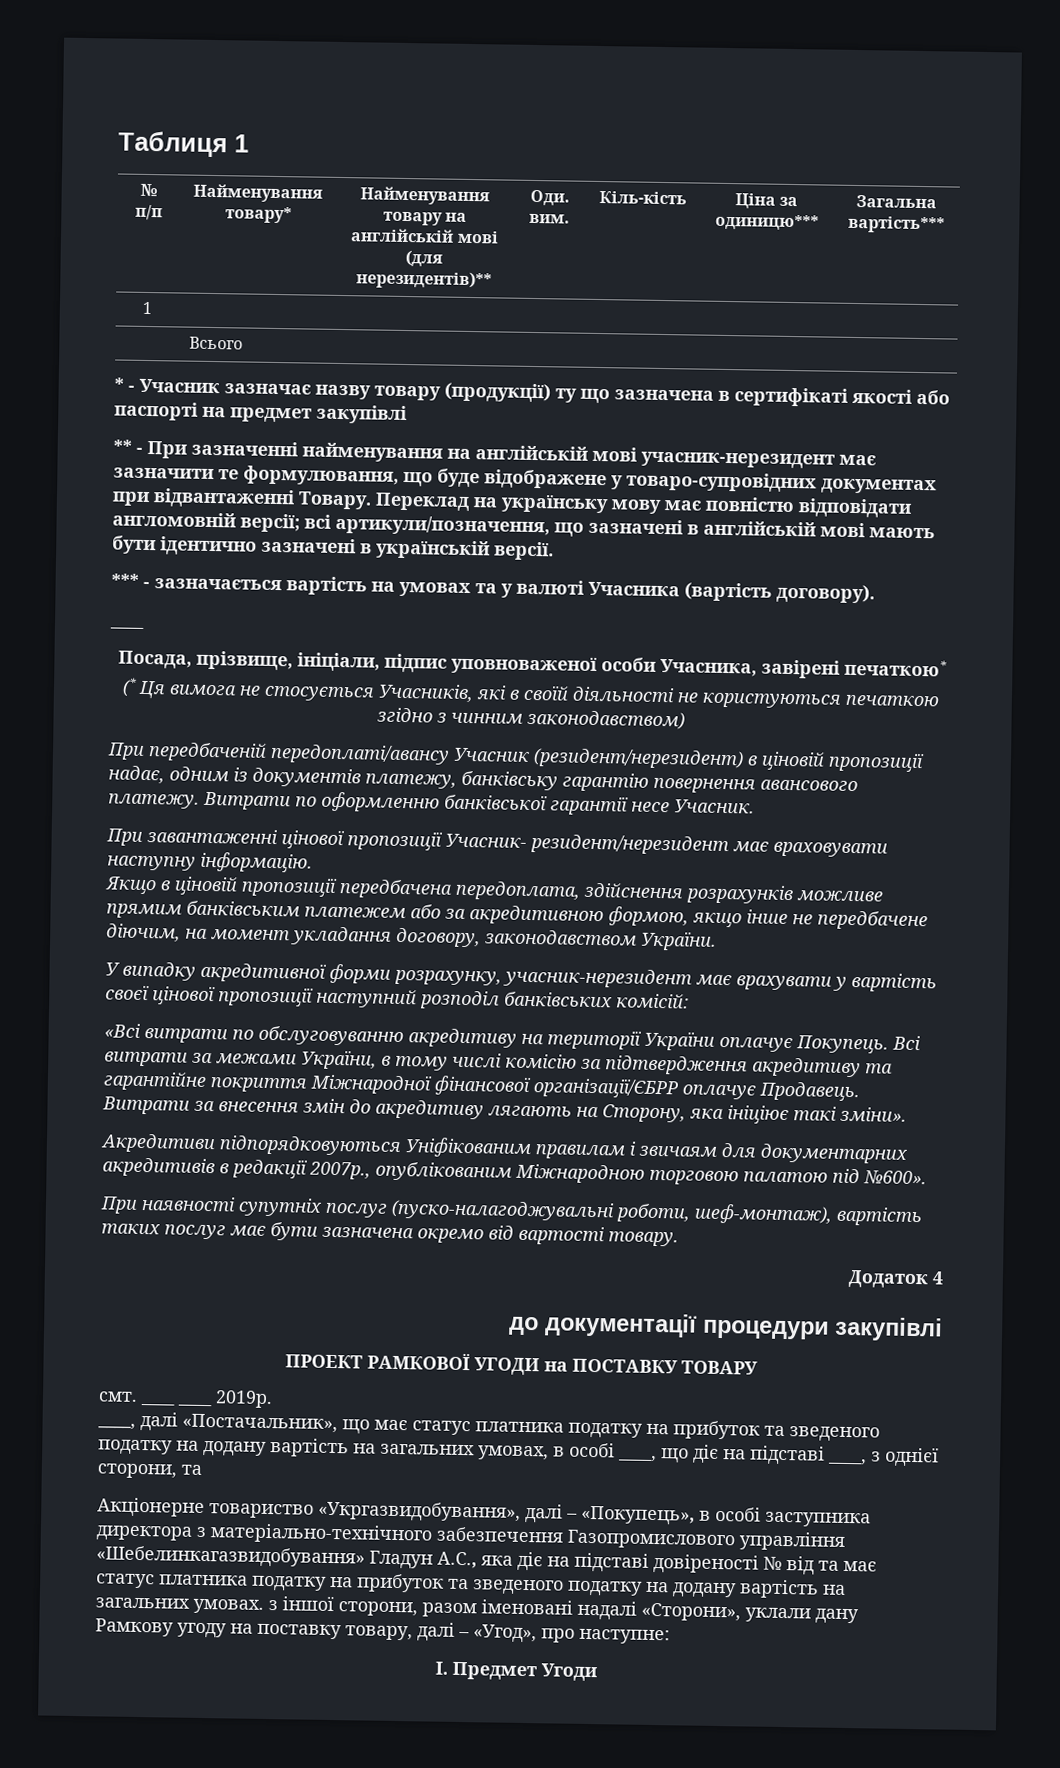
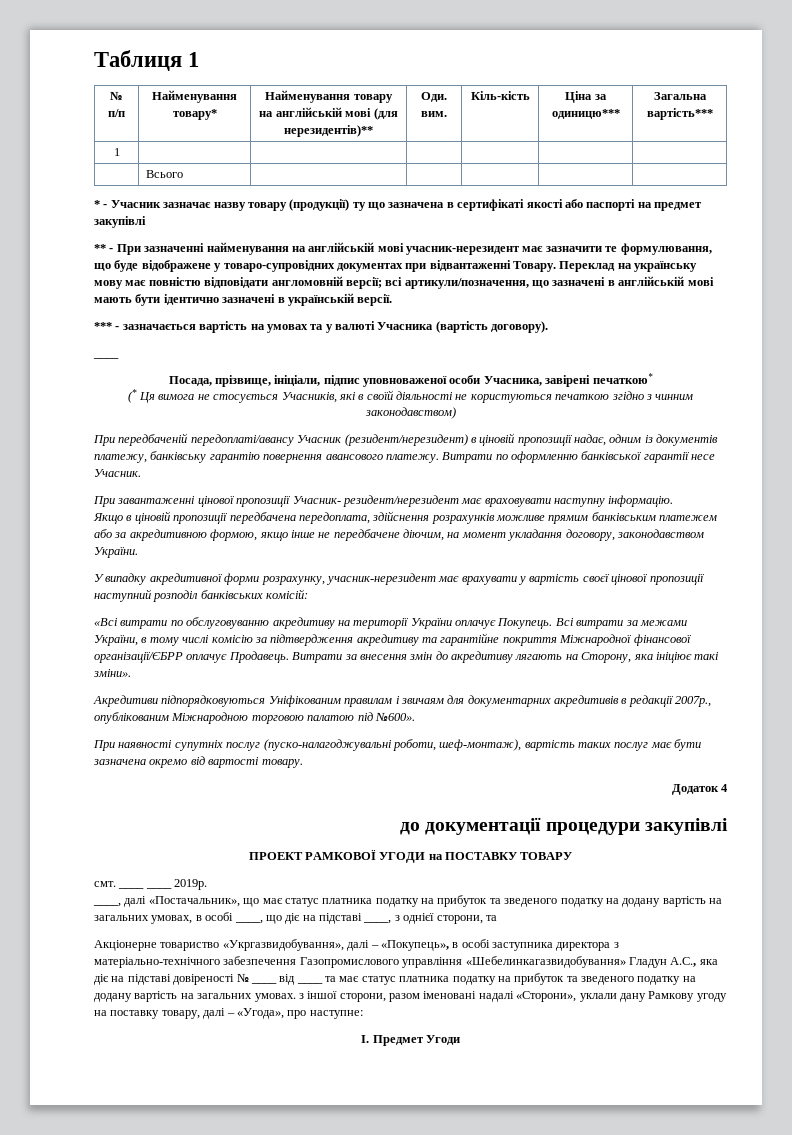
- Акціонерне товариство «Укргазвидобування», далі – «Покупець», в особі заступника директора з матеріально-технічного забезпечення Газопромислового управління «Шебелинкагазвидобування» Гладун А.С., яка діє на підставі довіреності № від та має статус платника податку на прибуток та зведеного податку на додану вартість на загальних умовах. з іншої сторони, разом іменовані надалі «Сторони», уклали дану Рамкову угоду на поставку товару, далі – «Угод», про наступне:
+ Акціонерне товариство «Укргазвидобування», далі – «Покупець», в особі заступника директора з матеріально-технічного забезпечення Газопромислового управління «Шебелинкагазвидобування» Гладун А.С., яка діє на підставі довіреності № ____ від ____ та має статус платника податку на прибуток та зведеного податку на додану вартість на загальних умовах. з іншої сторони, разом іменовані надалі «Сторони», уклали дану Рамкову угоду на поставку товару, далі – «Угода», про наступне:

